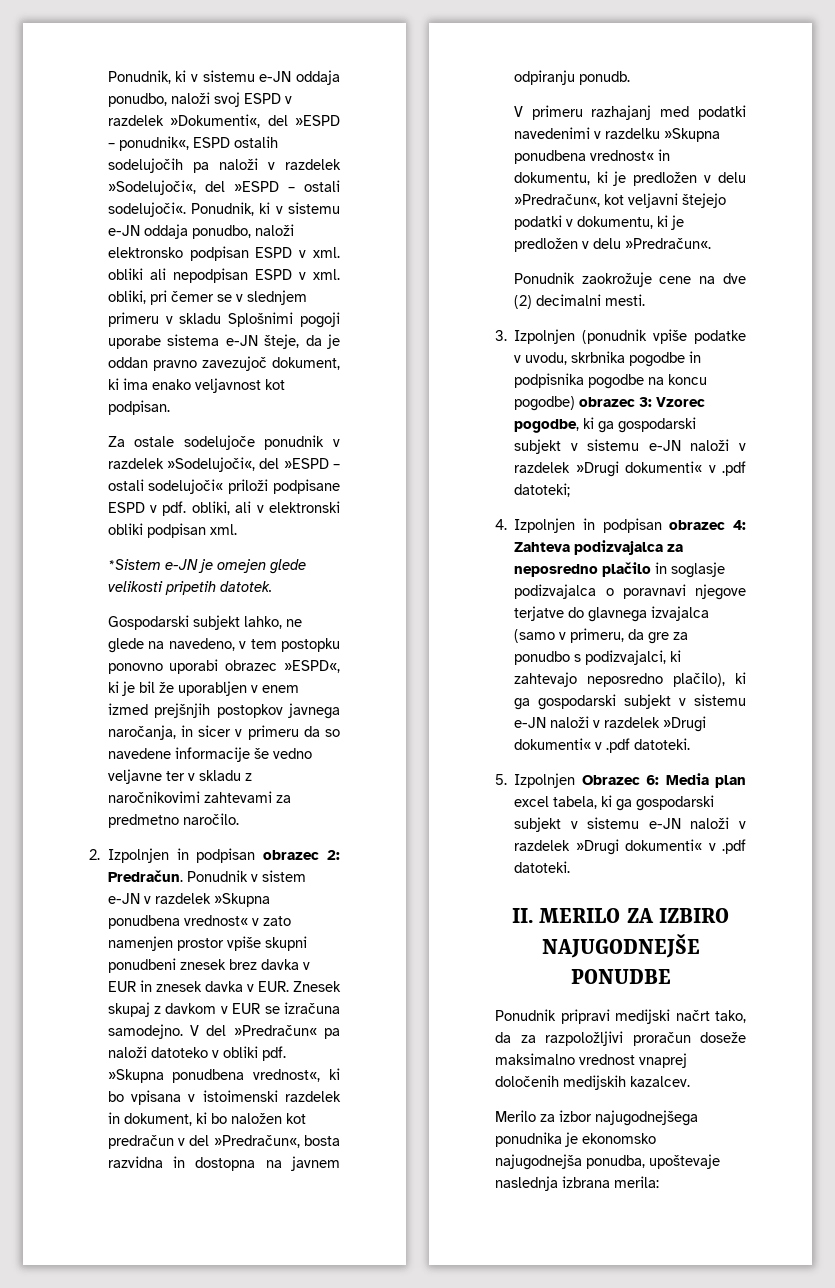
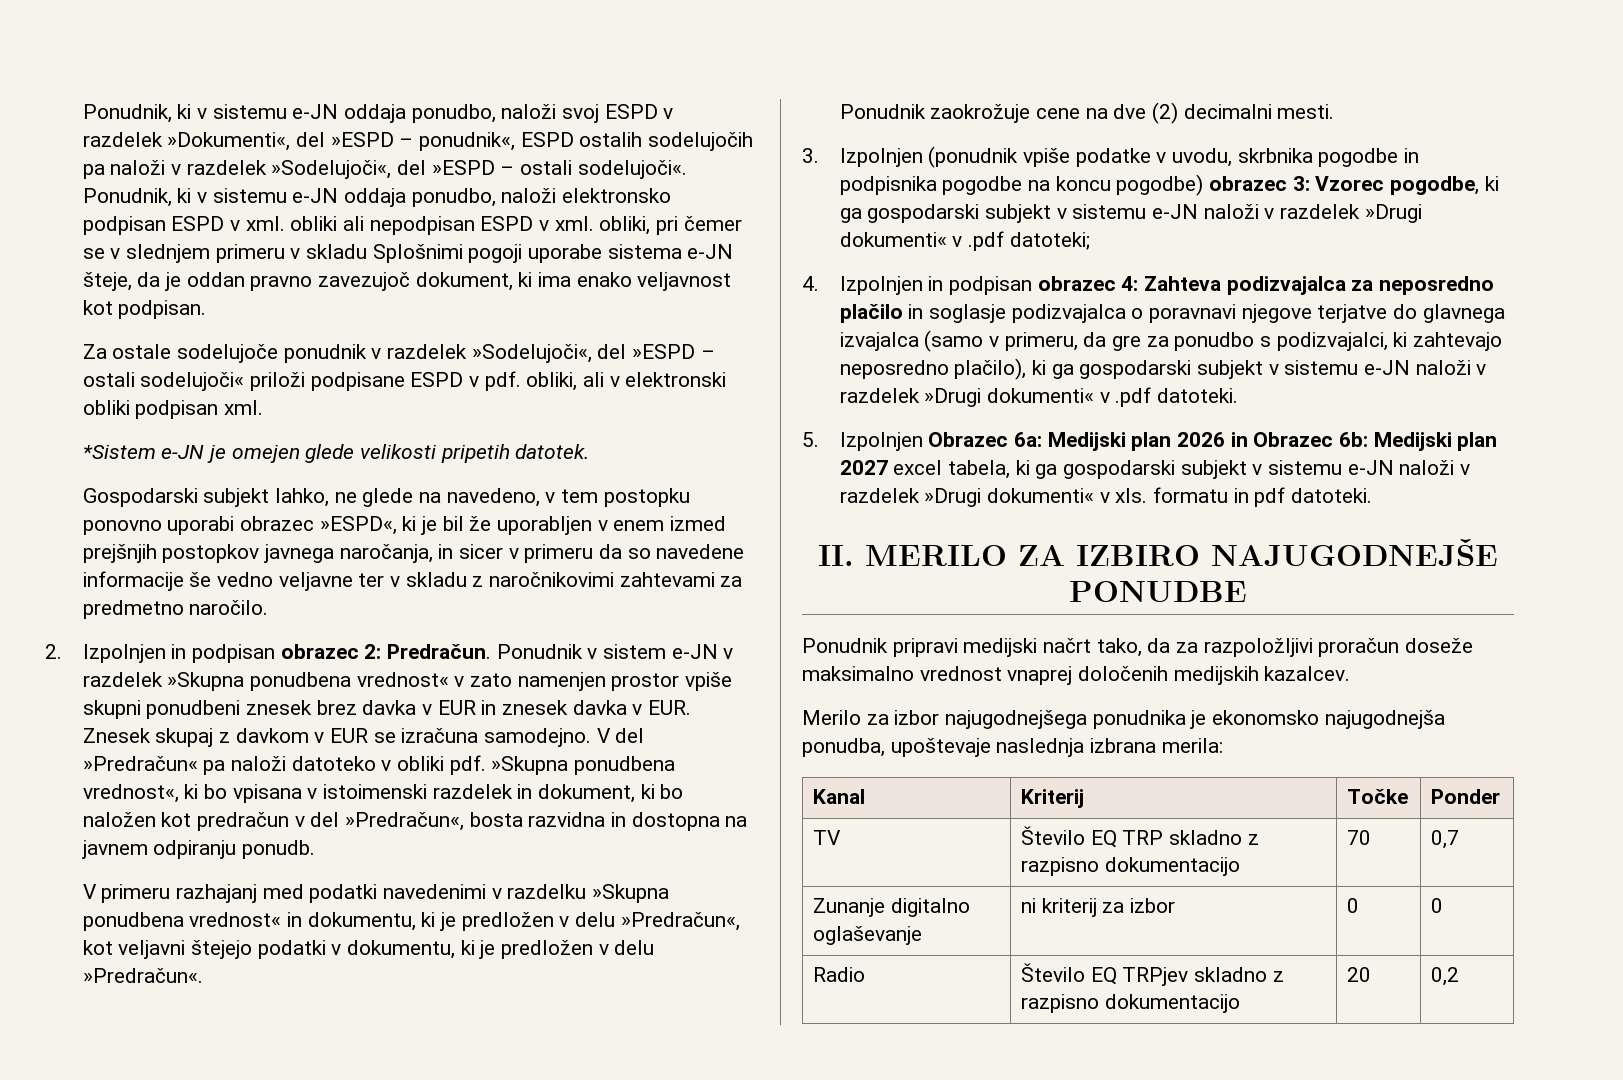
- 5. Izpolnjen Obrazec 6: Media plan excel tabela, ki ga gospodarski subjekt v sistemu e-JN naloži v razdelek »Drugi dokumenti« v .pdf datoteki.
+ 5. Izpolnjen Obrazec 6a: Medijski plan 2026 in Obrazec 6b: Medijski plan 2027 excel tabela, ki ga gospodarski subjekt v sistemu e-JN naloži v razdelek »Drugi dokumenti« v xls. formatu in pdf datoteki.
+ Kanal | Kriterij | Točke | Ponder
+ TV | Število EQ TRP skladno z razpisno dokumentacijo | 70 | 0,7
+ Zunanje digitalno oglaševanje | ni kriterij za izbor | 0 | 0
+ Radio | Število EQ TRPjev skladno z razpisno dokumentacijo | 20 | 0,2

